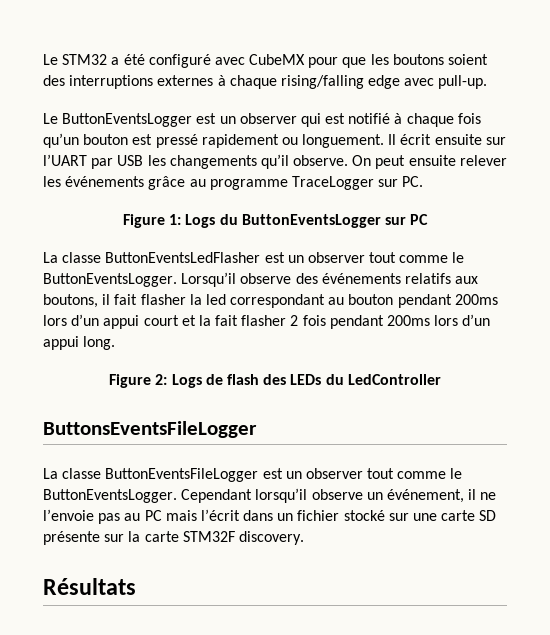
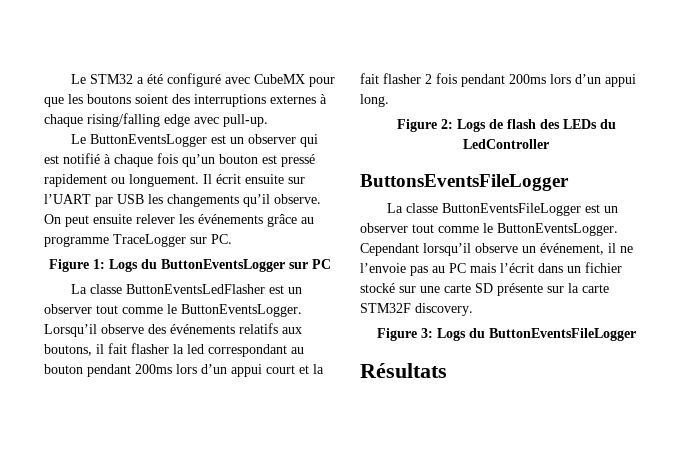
+ Figure 3: Logs du ButtonEventsFileLogger

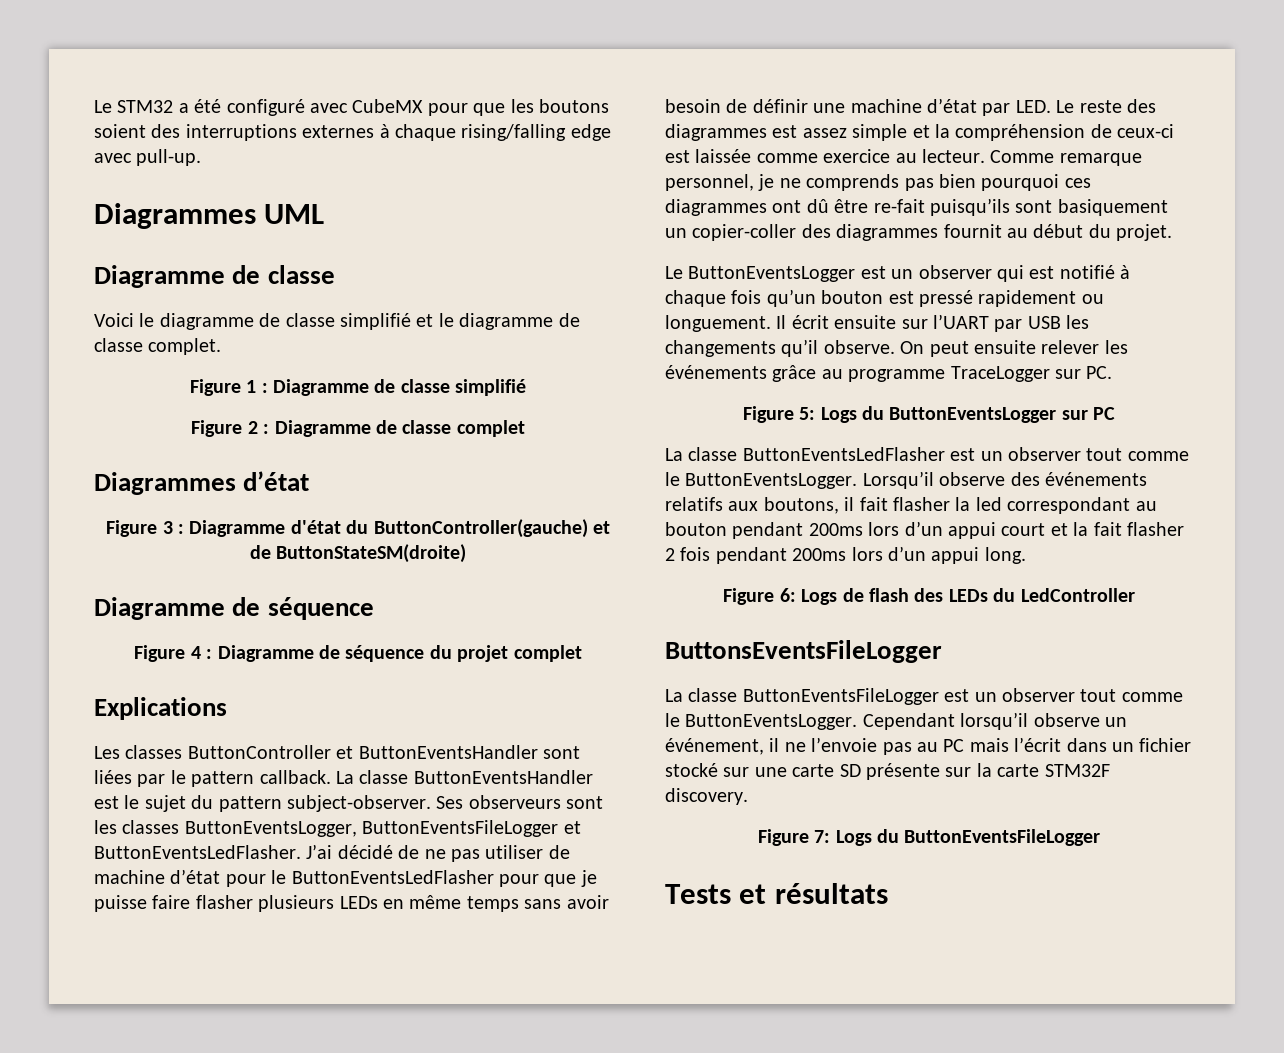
+ Diagrammes UML
+ Diagramme de classe
+ Voici le diagramme de classe simplifié et le diagramme de classe complet.
+ Figure 1 : Diagramme de classe simplifié
+ Figure 2 : Diagramme de classe complet
+ Diagrammes d’état
+ Figure 3 : Diagramme d'état du ButtonController(gauche) et de ButtonStateSM(droite)
+ Diagramme de séquence
+ Figure 4 : Diagramme de séquence du projet complet
+ Explications
+ Les classes ButtonController et ButtonEventsHandler sont liées par le pattern callback. La classe ButtonEventsHandler est le sujet du pattern subject-observer. Ses observeurs sont les classes ButtonEventsLogger, ButtonEventsFileLogger et ButtonEventsLedFlasher. J’ai décidé de ne pas utiliser de machine d’état pour le ButtonEventsLedFlasher pour que je puisse faire flasher plusieurs LEDs en même temps sans avoir besoin de définir une machine d’état par LED. Le reste des diagrammes est assez simple et la compréhension de ceux-ci est laissée comme exercice au lecteur. Comme remarque personnel, je ne comprends pas bien pourquoi ces diagrammes ont dû être re-fait puisqu’ils sont basiquement un copier-coller des diagrammes fournit au début du projet.
- Figure 1: Logs du ButtonEventsLogger sur PC
+ Figure 5: Logs du ButtonEventsLogger sur PC
- Figure 2: Logs de flash des LEDs du LedController
+ Figure 6: Logs de flash des LEDs du LedController
- Figure 3: Logs du ButtonEventsFileLogger
+ Figure 7: Logs du ButtonEventsFileLogger
- Résultats
+ Tests et résultats

